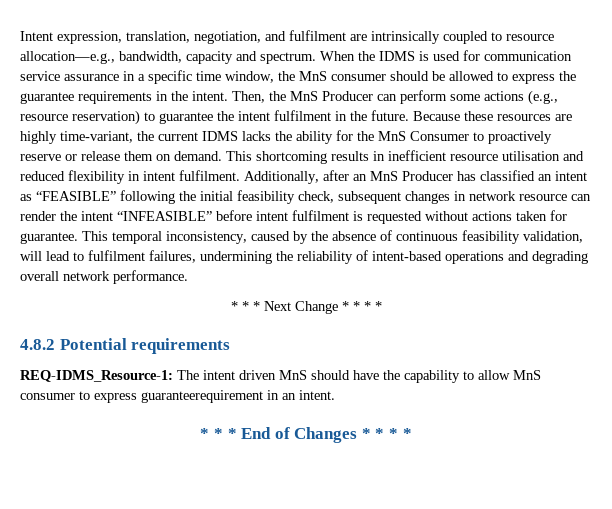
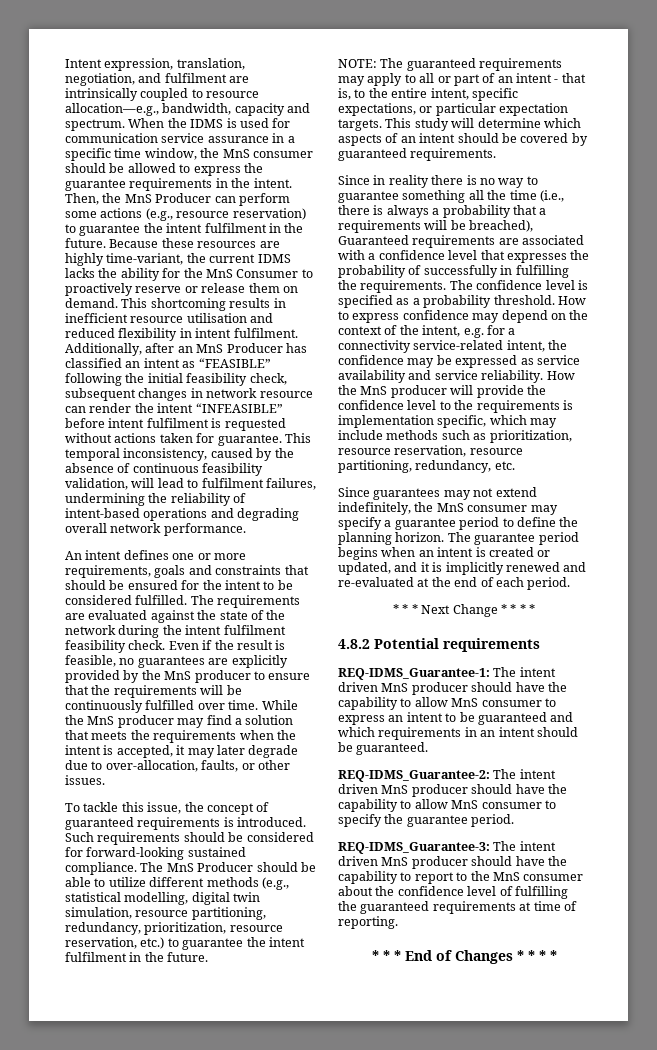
+ An intent defines one or more requirements, goals and constraints that should be ensured for the intent to be considered fulfilled. The requirements are evaluated against the state of the network during the intent fulfilment feasibility check. Even if the result is feasible, no guarantees are explicitly provided by the MnS producer to ensure that the requirements will be continuously fulfilled over time. While the MnS producer may find a solution that meets the requirements when the intent is accepted, it may later degrade due to over-allocation, faults, or other issues.
+ To tackle this issue, the concept of guaranteed requirements is introduced. Such requirements should be considered for forward-looking sustained compliance. The MnS Producer should be able to utilize different methods (e.g., statistical modelling, digital twin simulation, resource partitioning, redundancy, prioritization, resource reservation, etc.) to guarantee the intent fulfilment in the future.
+ NOTE: The guaranteed requirements may apply to all or part of an intent - that is, to the entire intent, specific expectations, or particular expectation targets. This study will determine which aspects of an intent should be covered by guaranteed requirements.
+ Since in reality there is no way to guarantee something all the time (i.e., there is always a probability that a requirements will be breached), Guaranteed requirements are associated with a confidence level that expresses the probability of successfully in fulfilling the requirements. The confidence level is specified as a probability threshold. How to express confidence may depend on the context of the intent, e.g. for a connectivity service-related intent, the confidence may be expressed as service availability and service reliability. How the MnS producer will provide the confidence level to the requirements is implementation specific, which may include methods such as prioritization, resource reservation, resource partitioning, redundancy, etc.
+ Since guarantees may not extend indefinitely, the MnS consumer may specify a guarantee period to define the planning horizon. The guarantee period begins when an intent is created or updated, and it is implicitly renewed and re-evaluated at the end of each period.
- REQ-IDMS_Resource-1: The intent driven MnS should have the capability to allow MnS consumer to express guaranteerequirement in an intent.
+ REQ-IDMS_Guarantee-1: The intent driven MnS producer should have the capability to allow MnS consumer to express an intent to be guaranteed and which requirements in an intent should be guaranteed.
+ REQ-IDMS_Guarantee-2: The intent driven MnS producer should have the capability to allow MnS consumer to specify the guarantee period.
+ REQ-IDMS_Guarantee-3: The intent driven MnS producer should have the capability to report to the MnS consumer about the confidence level of fulfilling the guaranteed requirements at time of reporting.

